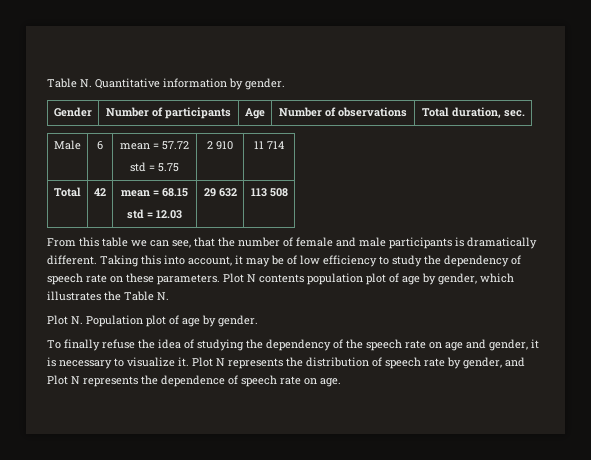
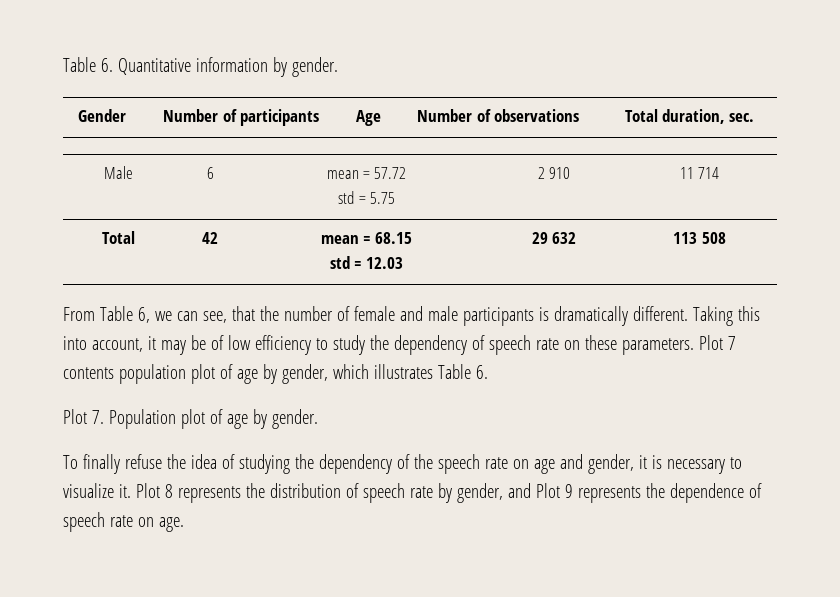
- Table N. Quantitative information by gender.
+ Table 6. Quantitative information by gender.
- From this table we can see, that the number of female and male participants is dramatically different.
+ From Table 6, we can see, that the number of female and male participants is dramatically different.
- Plot N contents population plot of age by gender, which illustrates the Table N.
- Plot N. Population plot of age by gender.
+ Plot 7 contents population plot of age by gender, which illustrates Table 6.
+ Plot 7. Population plot of age by gender.
- Plot N represents the distribution of speech rate by gender, and Plot N represents the dependence of speech rate on age.
+ Plot 8 represents the distribution of speech rate by gender, and Plot 9 represents the dependence of speech rate on age.

